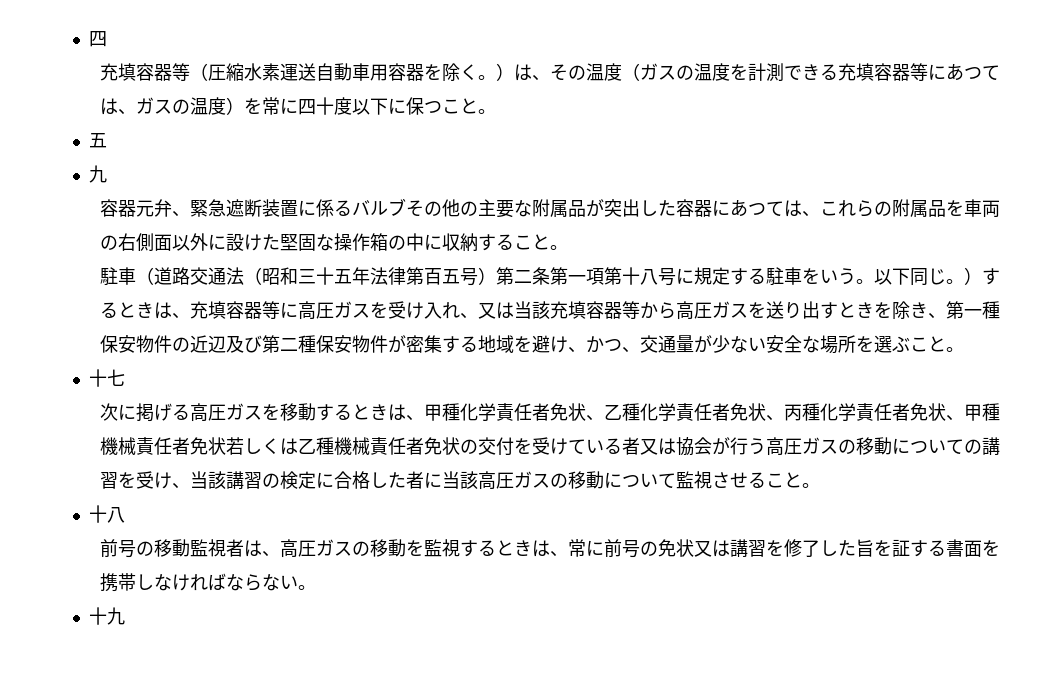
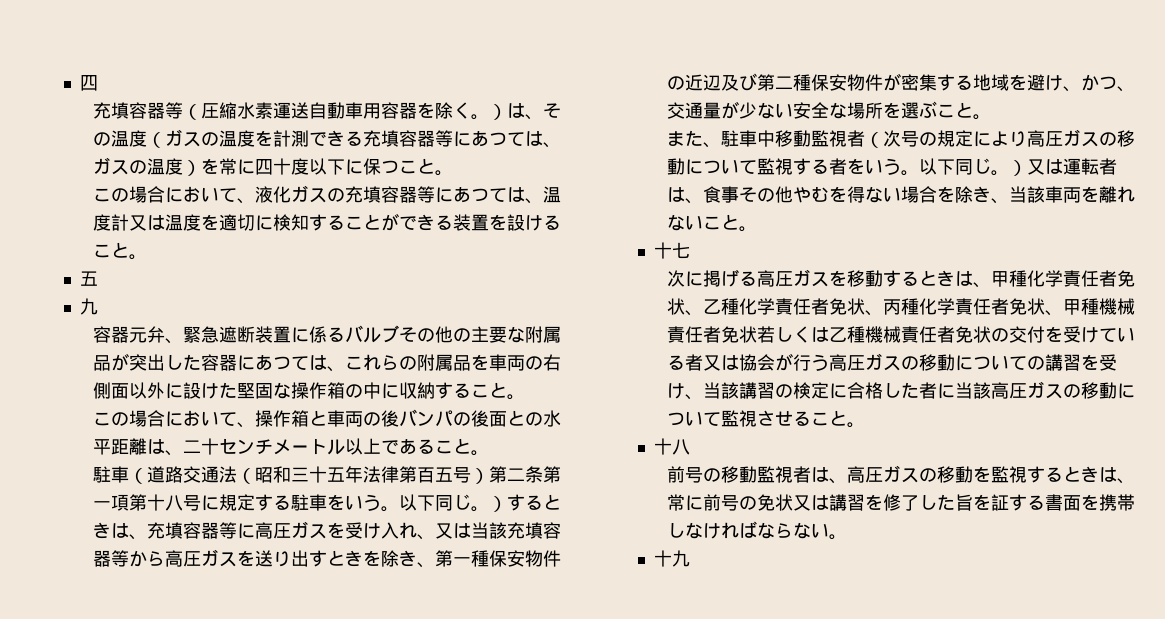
+ この場合において、液化ガスの充填容器等にあつては、温度計又は温度を適切に検知することができる装置を設けること。
+ この場合において、操作箱と車両の後バンパの後面との水平距離は、二十センチメートル以上であること。
+ また、駐車中移動監視者（次号の規定により高圧ガスの移動について監視する者をいう。以下同じ。）又は運転者は、食事その他やむを得ない場合を除き、当該車両を離れないこと。

